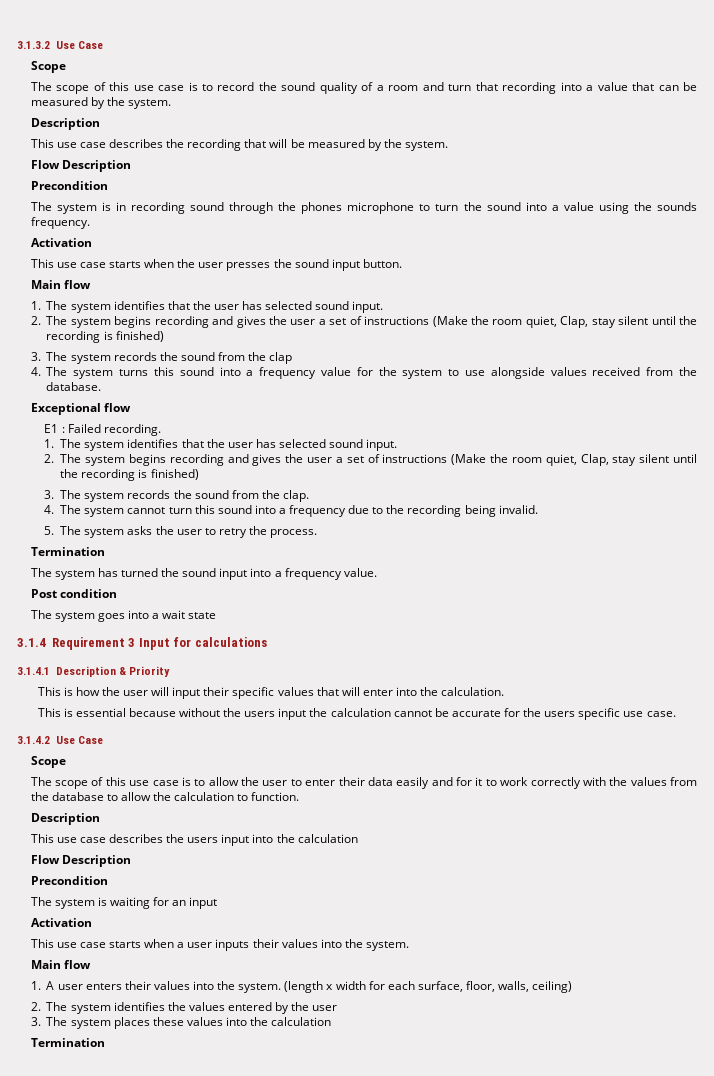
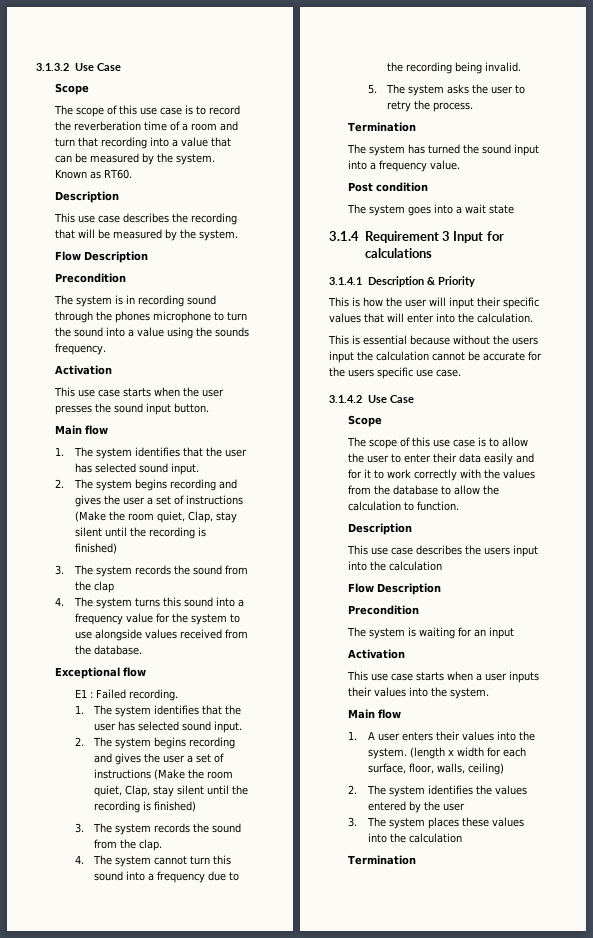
- The scope of this use case is to record the sound quality of a room and turn that recording into a value that can be measured by the system.
+ The scope of this use case is to record the reverberation time of a room and turn that recording into a value that can be measured by the system. Known as RT60.

